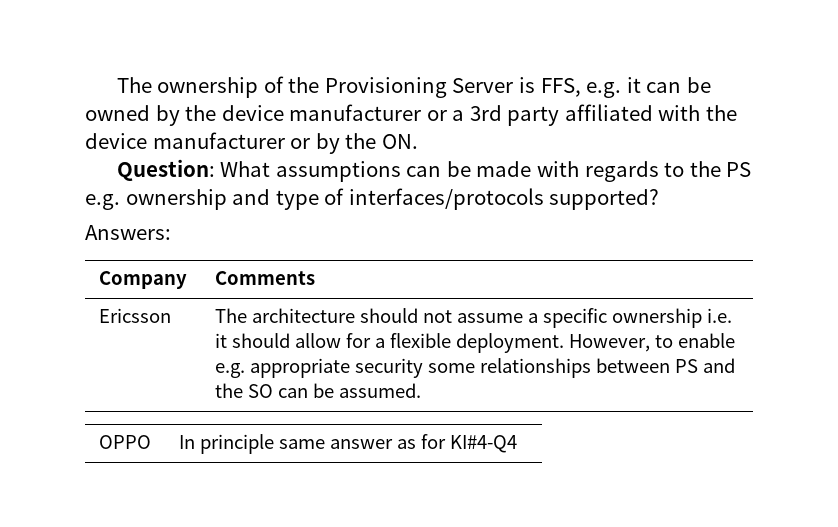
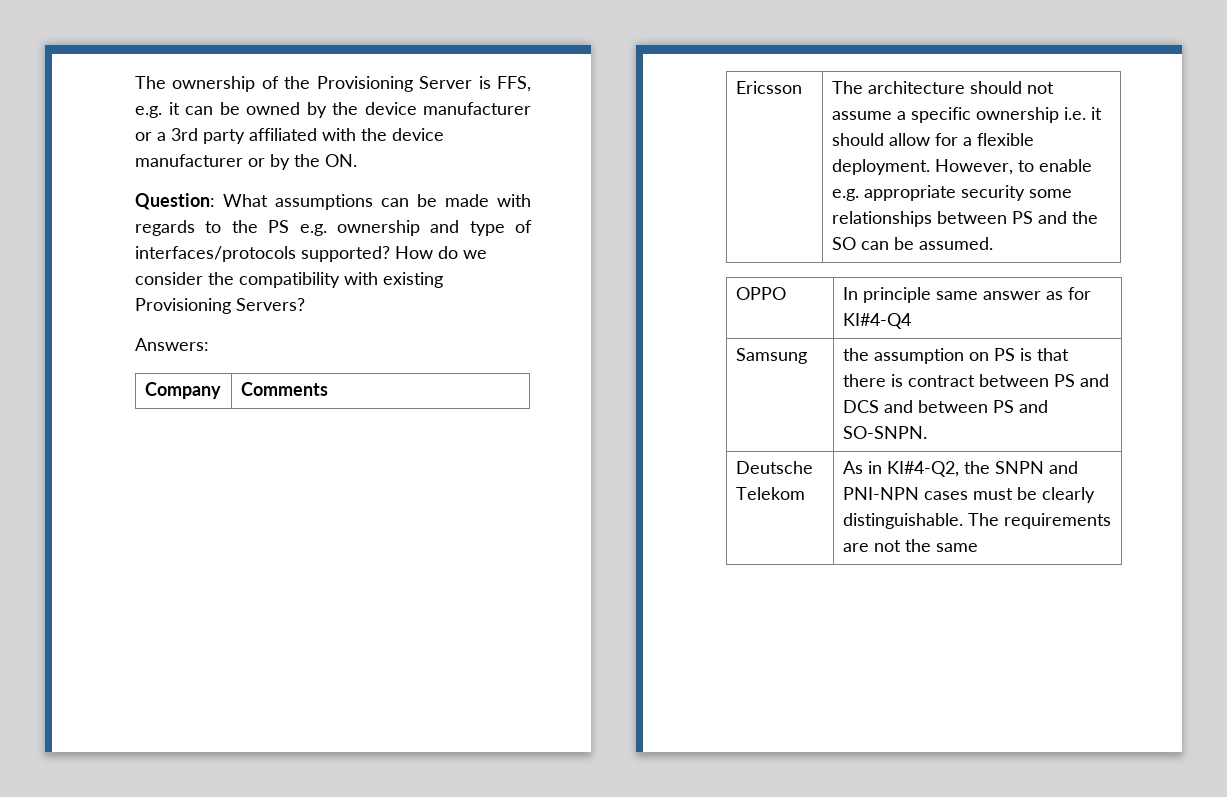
+ How do we consider the compatibility with existing Provisioning Servers?
+ Samsung | the assumption on PS is that there is contract between PS and DCS and between PS and SO-SNPN.
+ Deutsche Telekom | As in KI#4-Q2, the SNPN and PNI-NPN cases must be clearly distinguishable. The requirements are not the same

